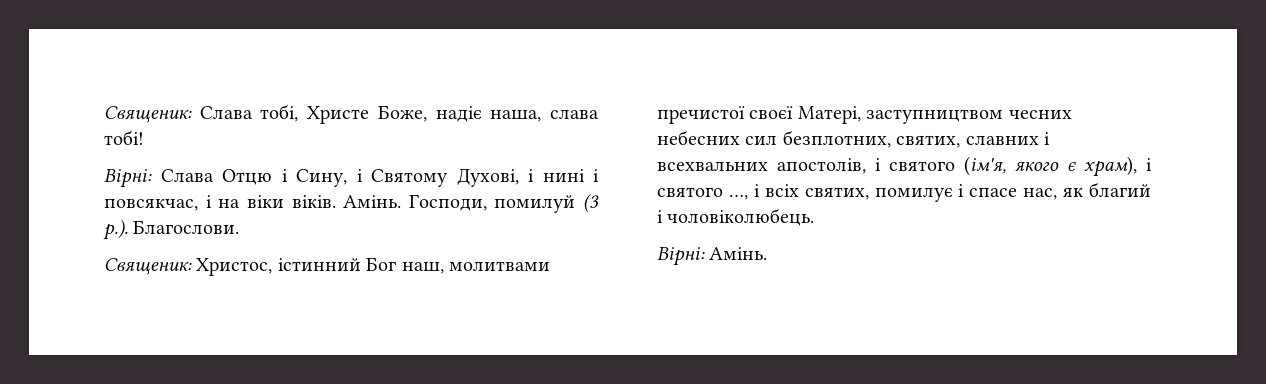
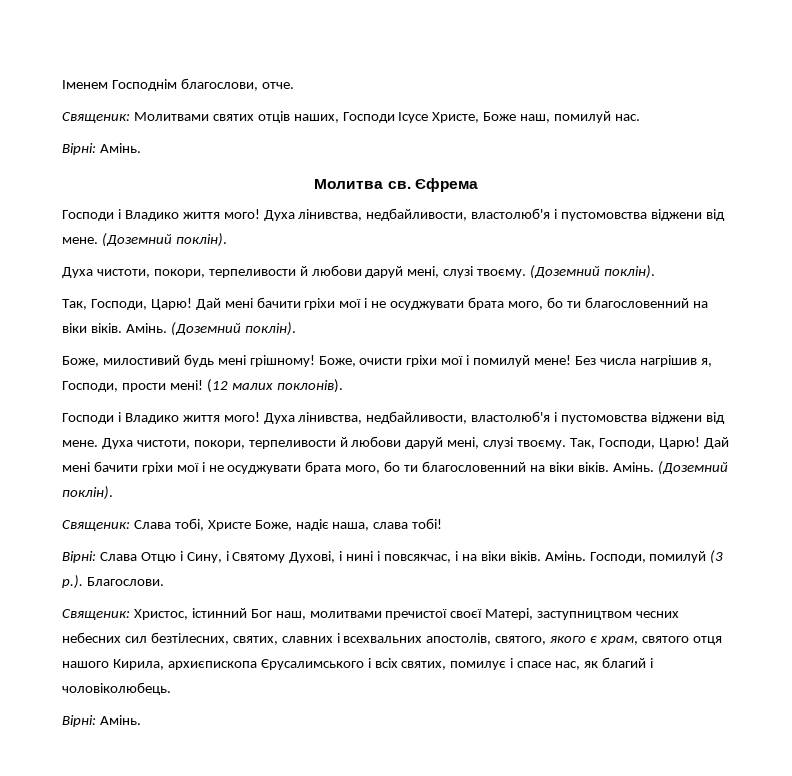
+ Іменем Господнім благослови, отче.
+ Священик: Молитвами святих отців наших, Господи Ісусе Христе, Боже наш, помилуй нас.
+ Вірні: Амінь.
+ Молитва св. Єфрема
+ Господи і Владико життя мого! Духа лінивства, недбайливости, властолюб'я і пустомовства віджени від мене. (Доземний поклін).
+ Духа чистоти, покори, терпеливости й любови даруй мені, слузі твоєму. (Доземний поклін).
+ Так, Господи, Царю! Дай мені бачити гріхи мої і не осуджувати брата мого, бо ти благословенний на віки віків. Амінь. (Доземний поклін).
+ Боже, милостивий будь мені грішному! Боже, очисти гріхи мої і помилуй мене! Без числа нагрішив я, Господи, прости мені! (12 малих поклонів).
+ Господи і Владико життя мого! Духа лінивства, недбайливости, властолюб'я і пустомовства віджени від мене. Духа чистоти, покори, терпеливости й любови даруй мені, слузі твоєму. Так, Господи, Царю! Дай мені бачити гріхи мої і не осуджувати брата мого, бо ти благословенний на віки віків. Амінь. (Доземний поклін).
- Священик: Христос, істинний Бог наш, молитвами пречистої своєї Матері, заступництвом чесних небесних сил безплотних, святих, славних і всехвальних апостолів, і святого (ім'я, якого є храм), і святого …, і всіх святих, помилує і спасе нас, як благий і чоловіколюбець.
+ Священик: Христос, істинний Бог наш, молитвами пречистої своєї Матері, заступництвом чесних небесних сил безтілесних, святих, славних і всехвальних апостолів, святого, якого є храм, святого отця нашого Кирила, архиєпископа Єрусалимського і всіх святих, помилує і спасе нас, як благий і чоловіколюбець.

